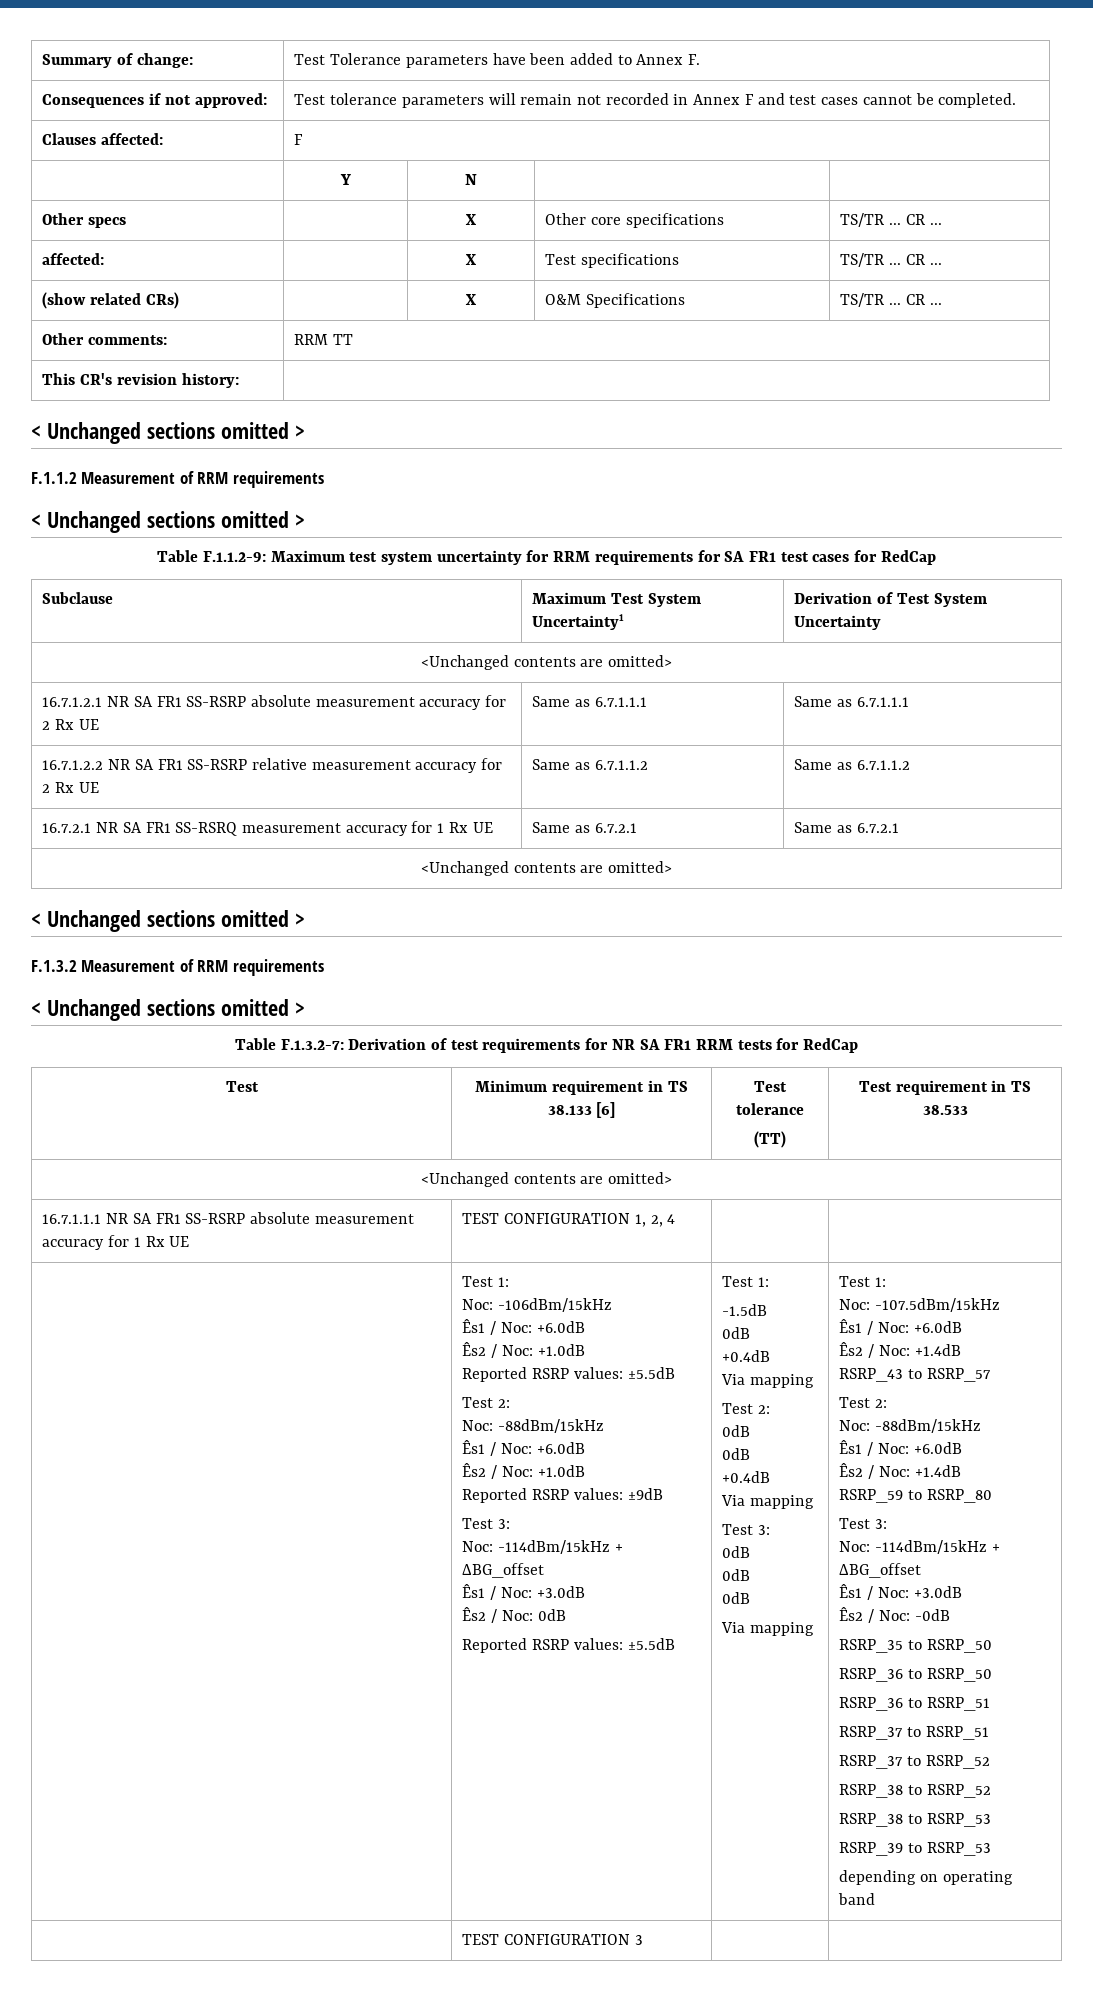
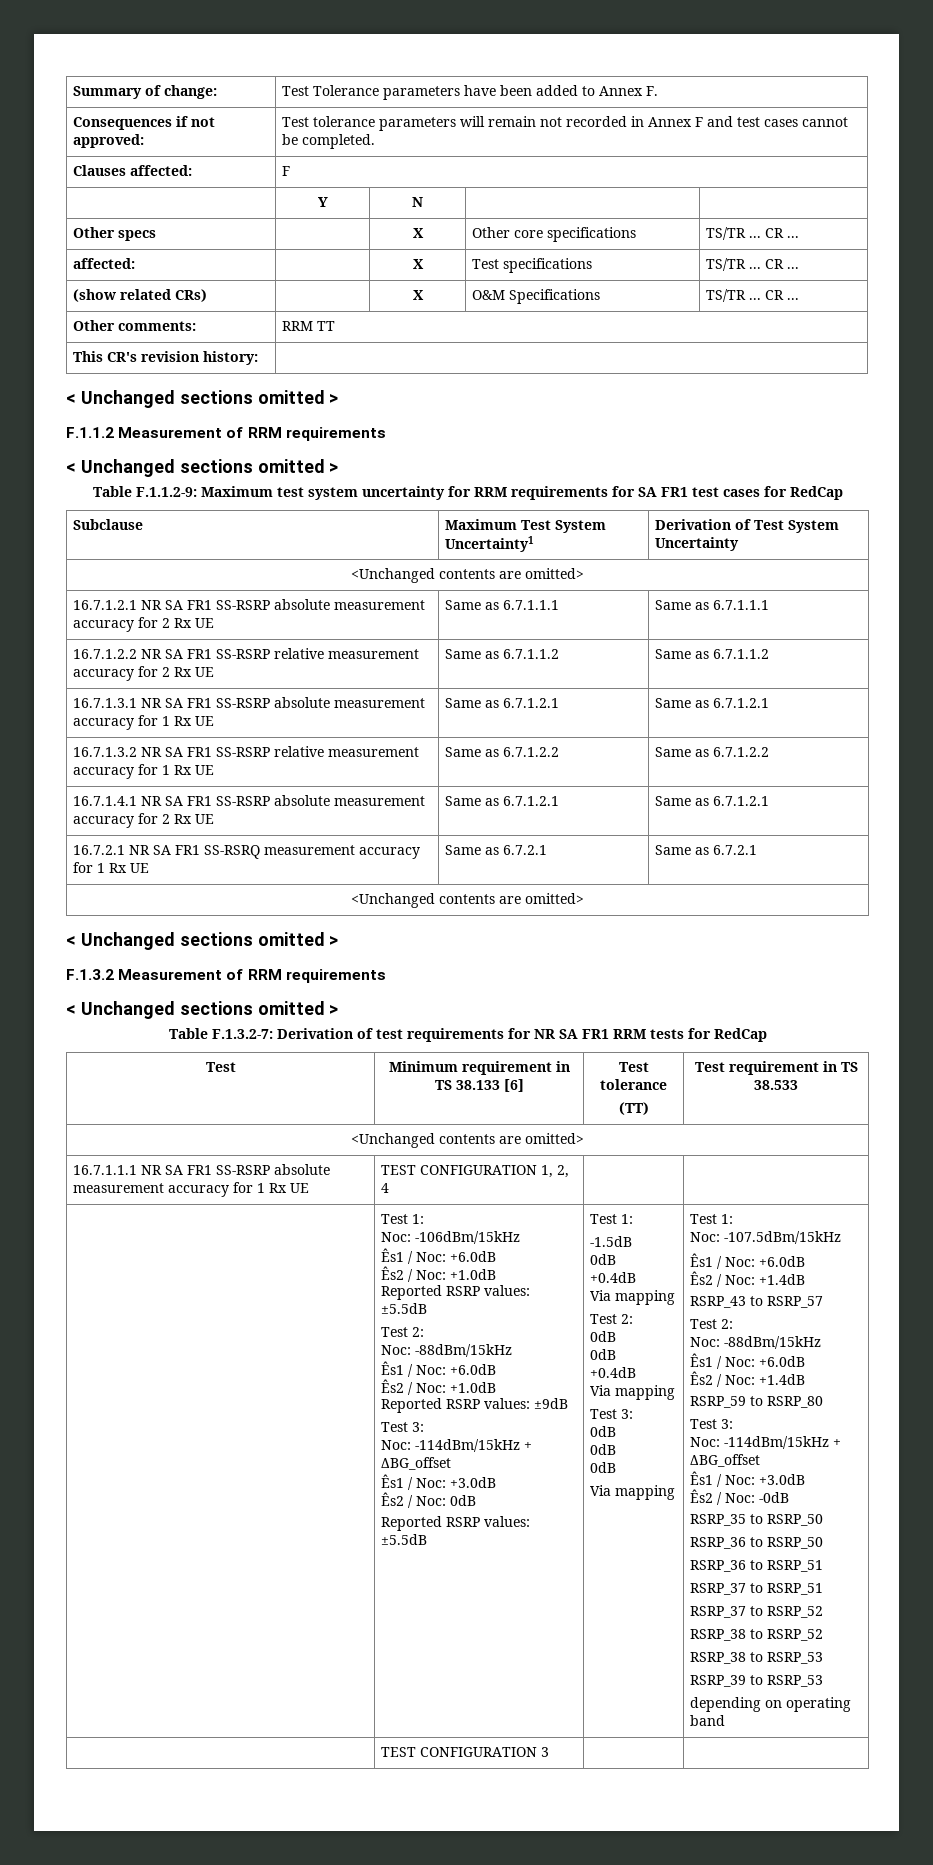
+ 16.7.1.3.1 NR SA FR1 SS-RSRP absolute measurement accuracy for 1 Rx UE | Same as 6.7.1.2.1 | Same as 6.7.1.2.1
+ 16.7.1.3.2 NR SA FR1 SS-RSRP relative measurement accuracy for 1 Rx UE | Same as 6.7.1.2.2 | Same as 6.7.1.2.2
+ 16.7.1.4.1 NR SA FR1 SS-RSRP absolute measurement accuracy for 2 Rx UE | Same as 6.7.1.2.1 | Same as 6.7.1.2.1

